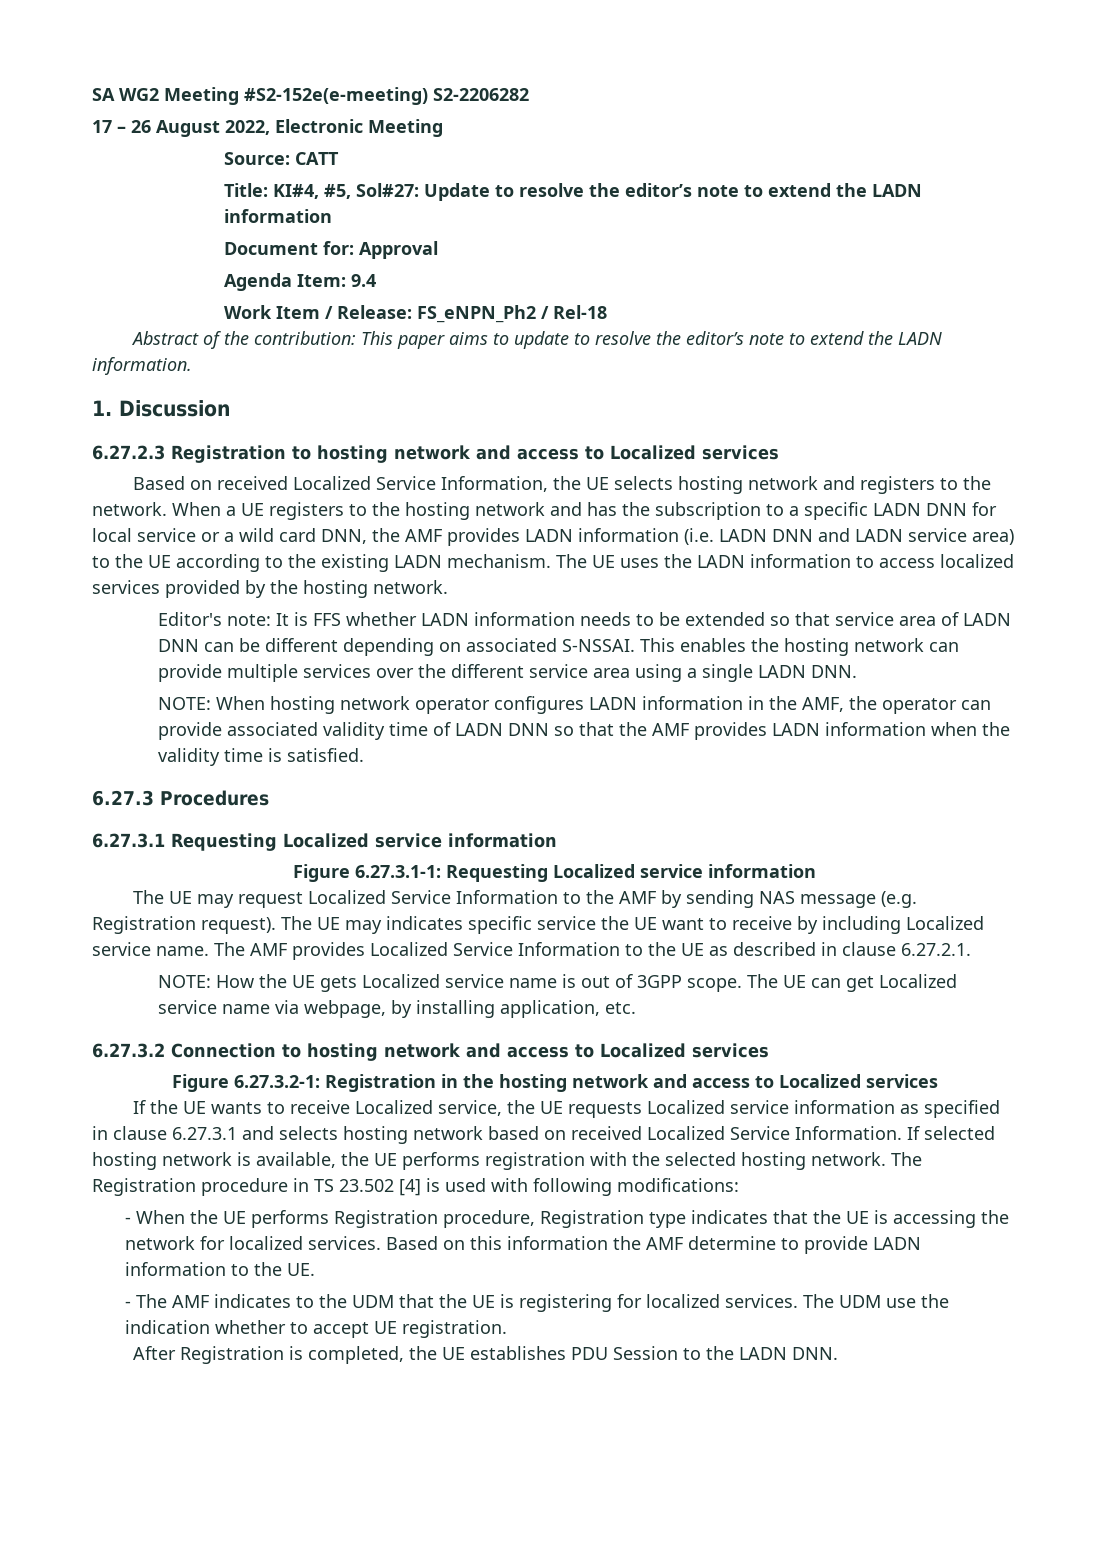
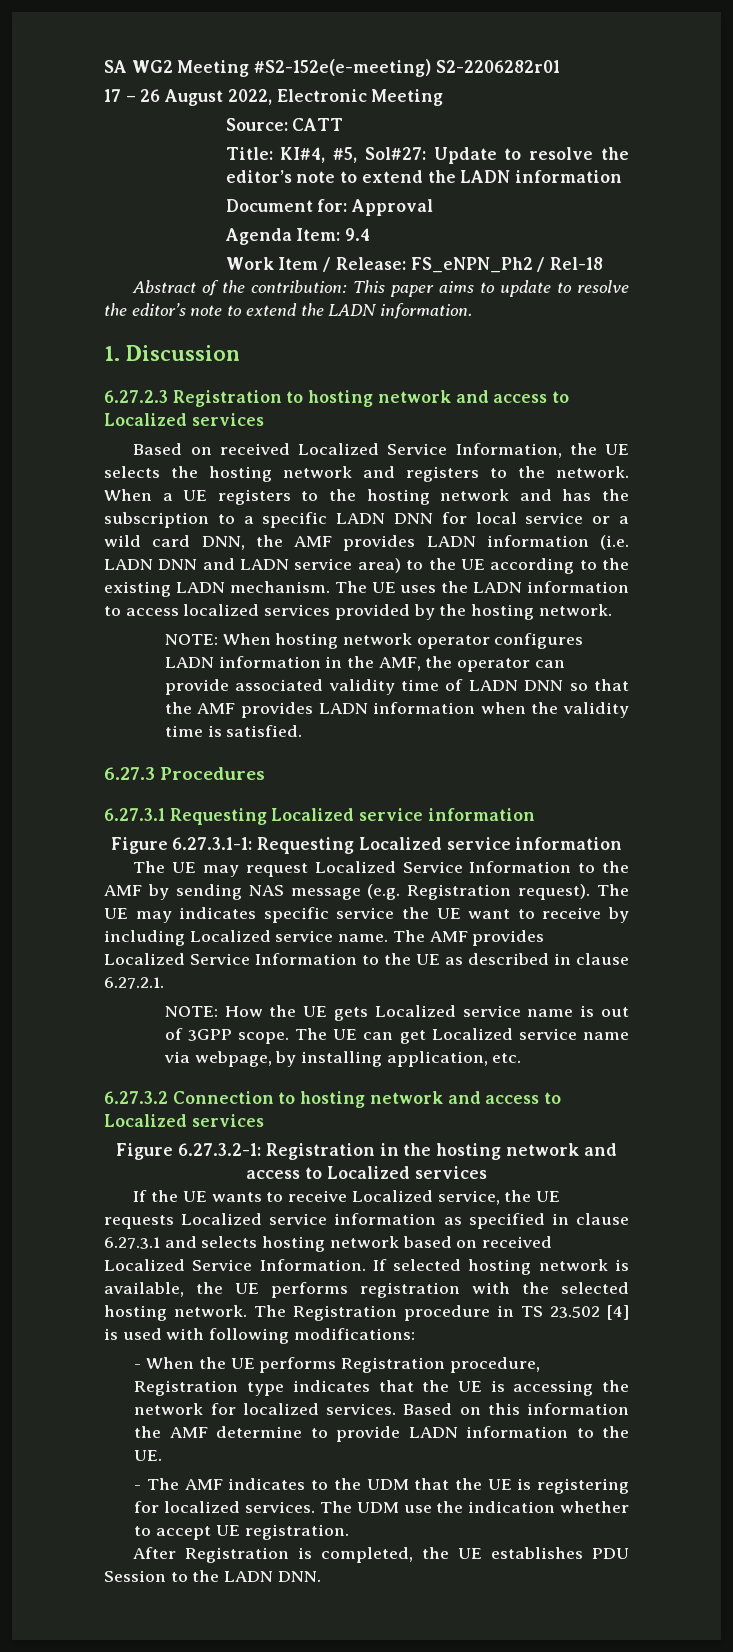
- SA WG2 Meeting #S2-152e(e-meeting) S2-2206282
+ SA WG2 Meeting #S2-152e(e-meeting) S2-2206282r01
- Based on received Localized Service Information, the UE selects hosting network and registers to the network.
+ Based on received Localized Service Information, the UE selects the hosting network and registers to the network.
- Editor's note: It is FFS whether LADN information needs to be extended so that service area of LADN DNN can be different depending on associated S-NSSAI. This enables the hosting network can provide multiple services over the different service area using a single LADN DNN.

